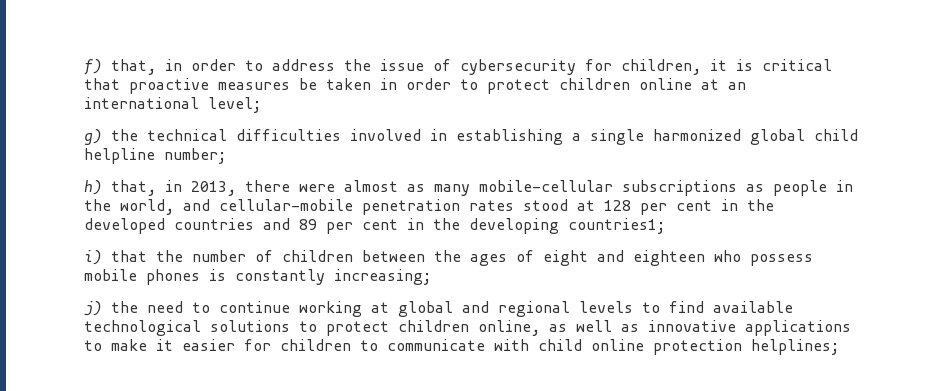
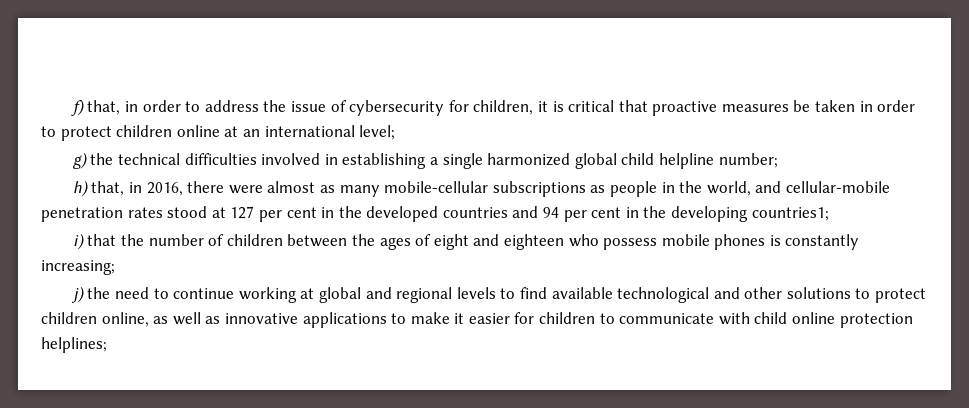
- h) that, in 2013, there were almost as many mobile-cellular subscriptions as people in the world, and cellular-mobile penetration rates stood at 128 per cent in the developed countries and 89 per cent in the developing countries1;
+ h) that, in 2016, there were almost as many mobile-cellular subscriptions as people in the world, and cellular-mobile penetration rates stood at 127 per cent in the developed countries and 94 per cent in the developing countries1;
- j) the need to continue working at global and regional levels to find available technological solutions to protect children online, as well as innovative applications to make it easier for children to communicate with child online protection helplines;
+ j) the need to continue working at global and regional levels to find available technological and other solutions to protect children online, as well as innovative applications to make it easier for children to communicate with child online protection helplines;

